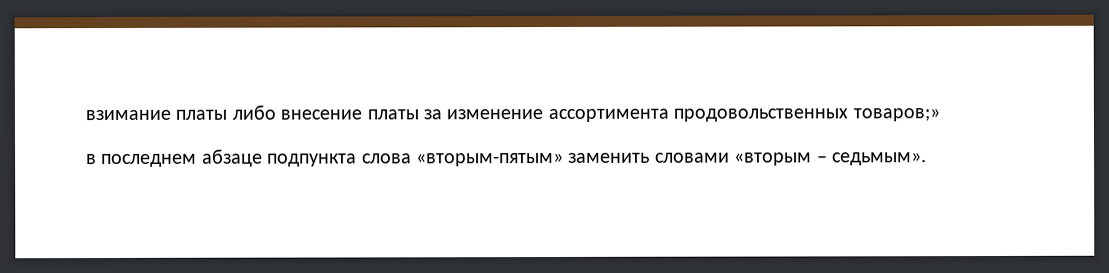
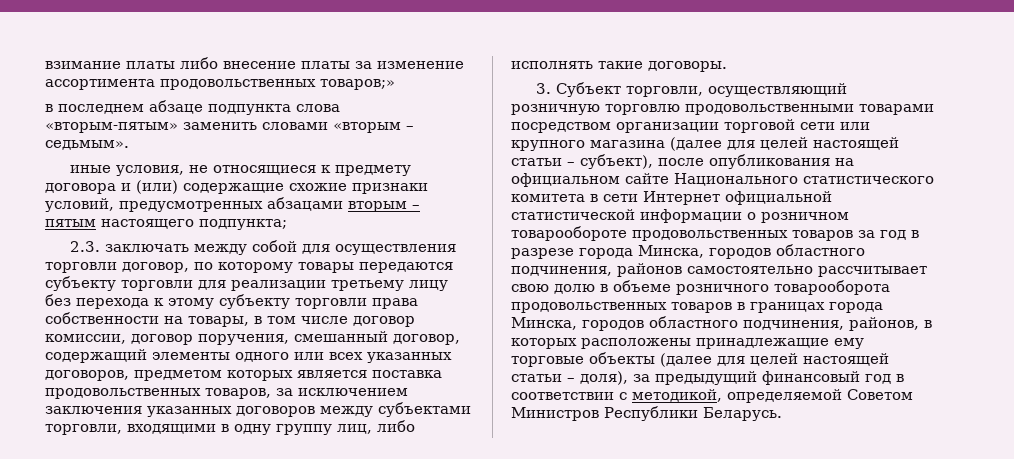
+ иные условия, не относящиеся к предмету договора и (или) содержащие схожие признаки условий, предусмотренных абзацами вторым – пятым настоящего подпункта;
+ 2.3. заключать между собой для осуществления торговли договор, по которому товары передаются субъекту торговли для реализации третьему лицу без перехода к этому субъекту торговли права собственности на товары, в том числе договор комиссии, договор поручения, смешанный договор, содержащий элементы одного или всех указанных договоров, предметом которых является поставка продовольственных товаров, за исключением заключения указанных договоров между субъектами торговли, входящими в одну группу лиц, либо исполнять такие договоры.
+ 3. Субъект торговли, осуществляющий розничную торговлю продовольственными товарами посредством организации торговой сети или крупного магазина (далее для целей настоящей статьи – субъект), после опубликования на официальном сайте Национального статистического комитета в сети Интернет официальной статистической информации о розничном товарообороте продовольственных товаров за год в разрезе города Минска, городов областного подчинения, районов самостоятельно рассчитывает свою долю в объеме розничного товарооборота продовольственных товаров в границах города Минска, городов областного подчинения, районов, в которых расположены принадлежащие ему торговые объекты (далее для целей настоящей статьи – доля), за предыдущий финансовый год в соответствии с методикой, определяемой Советом Министров Республики Беларусь.

